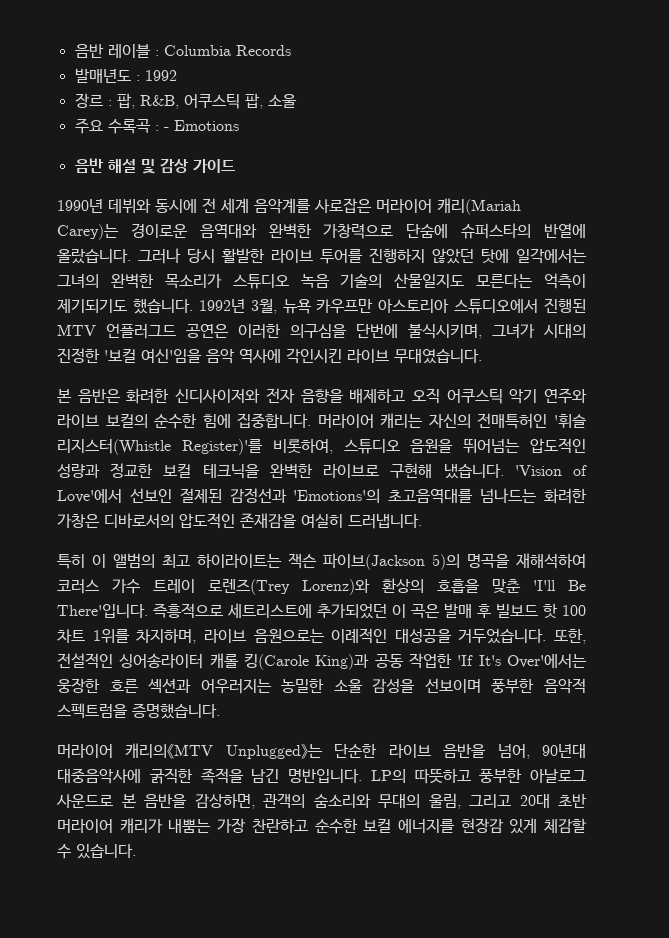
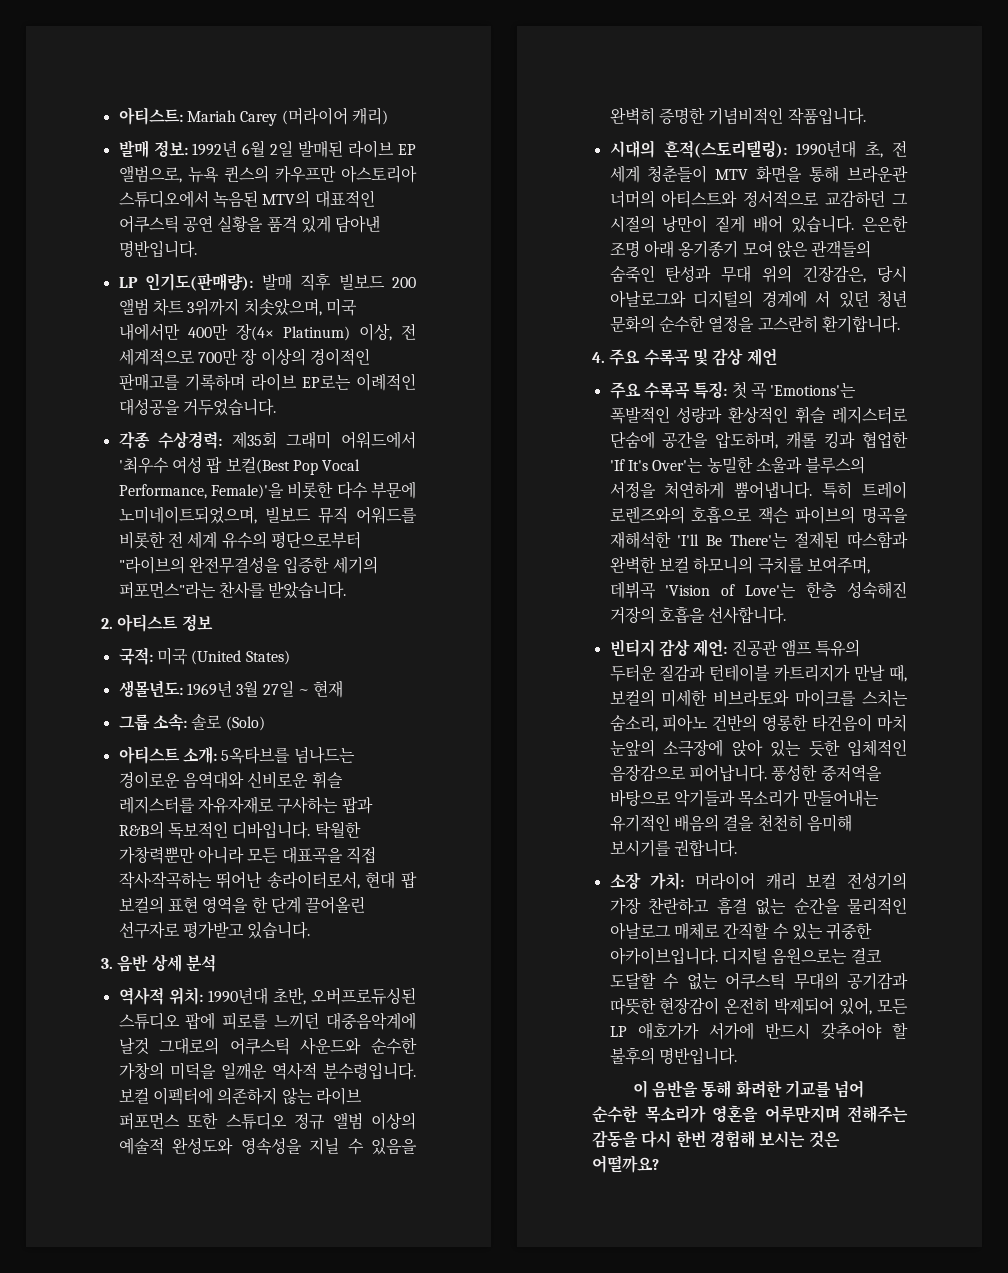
- 음반 레이블 : Columbia Records
- 발매년도 : 1992
- 장르 : 팝, R&B, 어쿠스틱 팝, 소울
- 주요 수록곡 : - Emotions
- 음반 해설 및 감상 가이드
- 1990년 데뷔와 동시에 전 세계 음악계를 사로잡은 머라이어 캐리(Mariah Carey)는 경이로운 음역대와 완벽한 가창력으로 단숨에 슈퍼스타의 반열에 올랐습니다. 그러나 당시 활발한 라이브 투어를 진행하지 않았던 탓에 일각에서는 그녀의 완벽한 목소리가 스튜디오 녹음 기술의 산물일지도 모른다는 억측이 제기되기도 했습니다. 1992년 3월, 뉴욕 카우프만 아스토리아 스튜디오에서 진행된 MTV 언플러그드 공연은 이러한 의구심을 단번에 불식시키며, 그녀가 시대의 진정한 '보컬 여신'임을 음악 역사에 각인시킨 라이브 무대였습니다.
- 본 음반은 화려한 신디사이저와 전자 음향을 배제하고 오직 어쿠스틱 악기 연주와 라이브 보컬의 순수한 힘에 집중합니다. 머라이어 캐리는 자신의 전매특허인 '휘슬 리지스터(Whistle Register)'를 비롯하여, 스튜디오 음원을 뛰어넘는 압도적인 성량과 정교한 보컬 테크닉을 완벽한 라이브로 구현해 냈습니다. 'Vision of Love'에서 선보인 절제된 감정선과 'Emotions'의 초고음역대를 넘나드는 화려한 가창은 디바로서의 압도적인 존재감을 여실히 드러냅니다.
- 특히 이 앨범의 최고 하이라이트는 잭슨 파이브(Jackson 5)의 명곡을 재해석하여 코러스 가수 트레이 로렌즈(Trey Lorenz)와 환상의 호흡을 맞춘 'I'll Be There'입니다. 즉흥적으로 세트리스트에 추가되었던 이 곡은 발매 후 빌보드 핫 100 차트 1위를 차지하며, 라이브 음원으로는 이례적인 대성공을 거두었습니다. 또한, 전설적인 싱어송라이터 캐롤 킹(Carole King)과 공동 작업한 'If It's Over'에서는 웅장한 호른 섹션과 어우러지는 농밀한 소울 감성을 선보이며 풍부한 음악적 스펙트럼을 증명했습니다.
- 머라이어 캐리의《MTV Unplugged》는 단순한 라이브 음반을 넘어, 90년대 대중음악사에 굵직한 족적을 남긴 명반입니다. LP의 따뜻하고 풍부한 아날로그 사운드로 본 음반을 감상하면, 관객의 숨소리와 무대의 울림, 그리고 20대 초반 머라이어 캐리가 내뿜는 가장 찬란하고 순수한 보컬 에너지를 현장감 있게 체감할 수 있습니다.
+ 아티스트: Mariah Carey (머라이어 캐리)
+ 발매 정보: 1992년 6월 2일 발매된 라이브 EP 앨범으로, 뉴욕 퀸스의 카우프만 아스토리아 스튜디오에서 녹음된 MTV의 대표적인 어쿠스틱 공연 실황을 품격 있게 담아낸 명반입니다.
+ LP 인기도(판매량): 발매 직후 빌보드 200 앨범 차트 3위까지 치솟았으며, 미국 내에서만 400만 장(4× Platinum) 이상, 전 세계적으로 700만 장 이상의 경이적인 판매고를 기록하며 라이브 EP로는 이례적인 대성공을 거두었습니다.
+ 각종 수상경력: 제35회 그래미 어워드에서 '최우수 여성 팝 보컬(Best Pop Vocal Performance, Female)'을 비롯한 다수 부문에 노미네이트되었으며, 빌보드 뮤직 어워드를 비롯한 전 세계 유수의 평단으로부터 "라이브의 완전무결성을 입증한 세기의 퍼포먼스"라는 찬사를 받았습니다.
+ 2. 아티스트 정보
+ 국적: 미국 (United States)
+ 생몰년도: 1969년 3월 27일 ~ 현재
+ 그룹 소속: 솔로 (Solo)
+ 아티스트 소개: 5옥타브를 넘나드는 경이로운 음역대와 신비로운 휘슬 레지스터를 자유자재로 구사하는 팝과 R&B의 독보적인 디바입니다. 탁월한 가창력뿐만 아니라 모든 대표곡을 직접 작사·작곡하는 뛰어난 송라이터로서, 현대 팝 보컬의 표현 영역을 한 단계 끌어올린 선구자로 평가받고 있습니다.
+ 3. 음반 상세 분석
+ 역사적 위치: 1990년대 초반, 오버프로듀싱된 스튜디오 팝에 피로를 느끼던 대중음악계에 날것 그대로의 어쿠스틱 사운드와 순수한 가창의 미덕을 일깨운 역사적 분수령입니다. 보컬 이펙터에 의존하지 않는 라이브 퍼포먼스 또한 스튜디오 정규 앨범 이상의 예술적 완성도와 영속성을 지닐 수 있음을 완벽히 증명한 기념비적인 작품입니다.
+ 시대의 흔적(스토리텔링): 1990년대 초, 전 세계 청춘들이 MTV 화면을 통해 브라운관 너머의 아티스트와 정서적으로 교감하던 그 시절의 낭만이 짙게 배어 있습니다. 은은한 조명 아래 옹기종기 모여 앉은 관객들의 숨죽인 탄성과 무대 위의 긴장감은, 당시 아날로그와 디지털의 경계에 서 있던 청년 문화의 순수한 열정을 고스란히 환기합니다.
+ 4. 주요 수록곡 및 감상 제언
+ 주요 수록곡 특징: 첫 곡 'Emotions'는 폭발적인 성량과 환상적인 휘슬 레지스터로 단숨에 공간을 압도하며, 캐롤 킹과 협업한 'If It's Over'는 농밀한 소울과 블루스의 서정을 처연하게 뿜어냅니다. 특히 트레이 로렌즈와의 호흡으로 잭슨 파이브의 명곡을 재해석한 'I'll Be There'는 절제된 따스함과 완벽한 보컬 하모니의 극치를 보여주며, 데뷔곡 'Vision of Love'는 한층 성숙해진 거장의 호흡을 선사합니다.
+ 빈티지 감상 제언: 진공관 앰프 특유의 두터운 질감과 턴테이블 카트리지가 만날 때, 보컬의 미세한 비브라토와 마이크를 스치는 숨소리, 피아노 건반의 영롱한 타건음이 마치 눈앞의 소극장에 앉아 있는 듯한 입체적인 음장감으로 피어납니다. 풍성한 중저역을 바탕으로 악기들과 목소리가 만들어내는 유기적인 배음의 결을 천천히 음미해 보시기를 권합니다.
+ 소장 가치: 머라이어 캐리 보컬 전성기의 가장 찬란하고 흠결 없는 순간을 물리적인 아날로그 매체로 간직할 수 있는 귀중한 아카이브입니다. 디지털 음원으로는 결코 도달할 수 없는 어쿠스틱 무대의 공기감과 따뜻한 현장감이 온전히 박제되어 있어, 모든 LP 애호가가 서가에 반드시 갖추어야 할 불후의 명반입니다.
+ 이 음반을 통해 화려한 기교를 넘어 순수한 목소리가 영혼을 어루만지며 전해주는 감동을 다시 한번 경험해 보시는 것은 어떨까요?

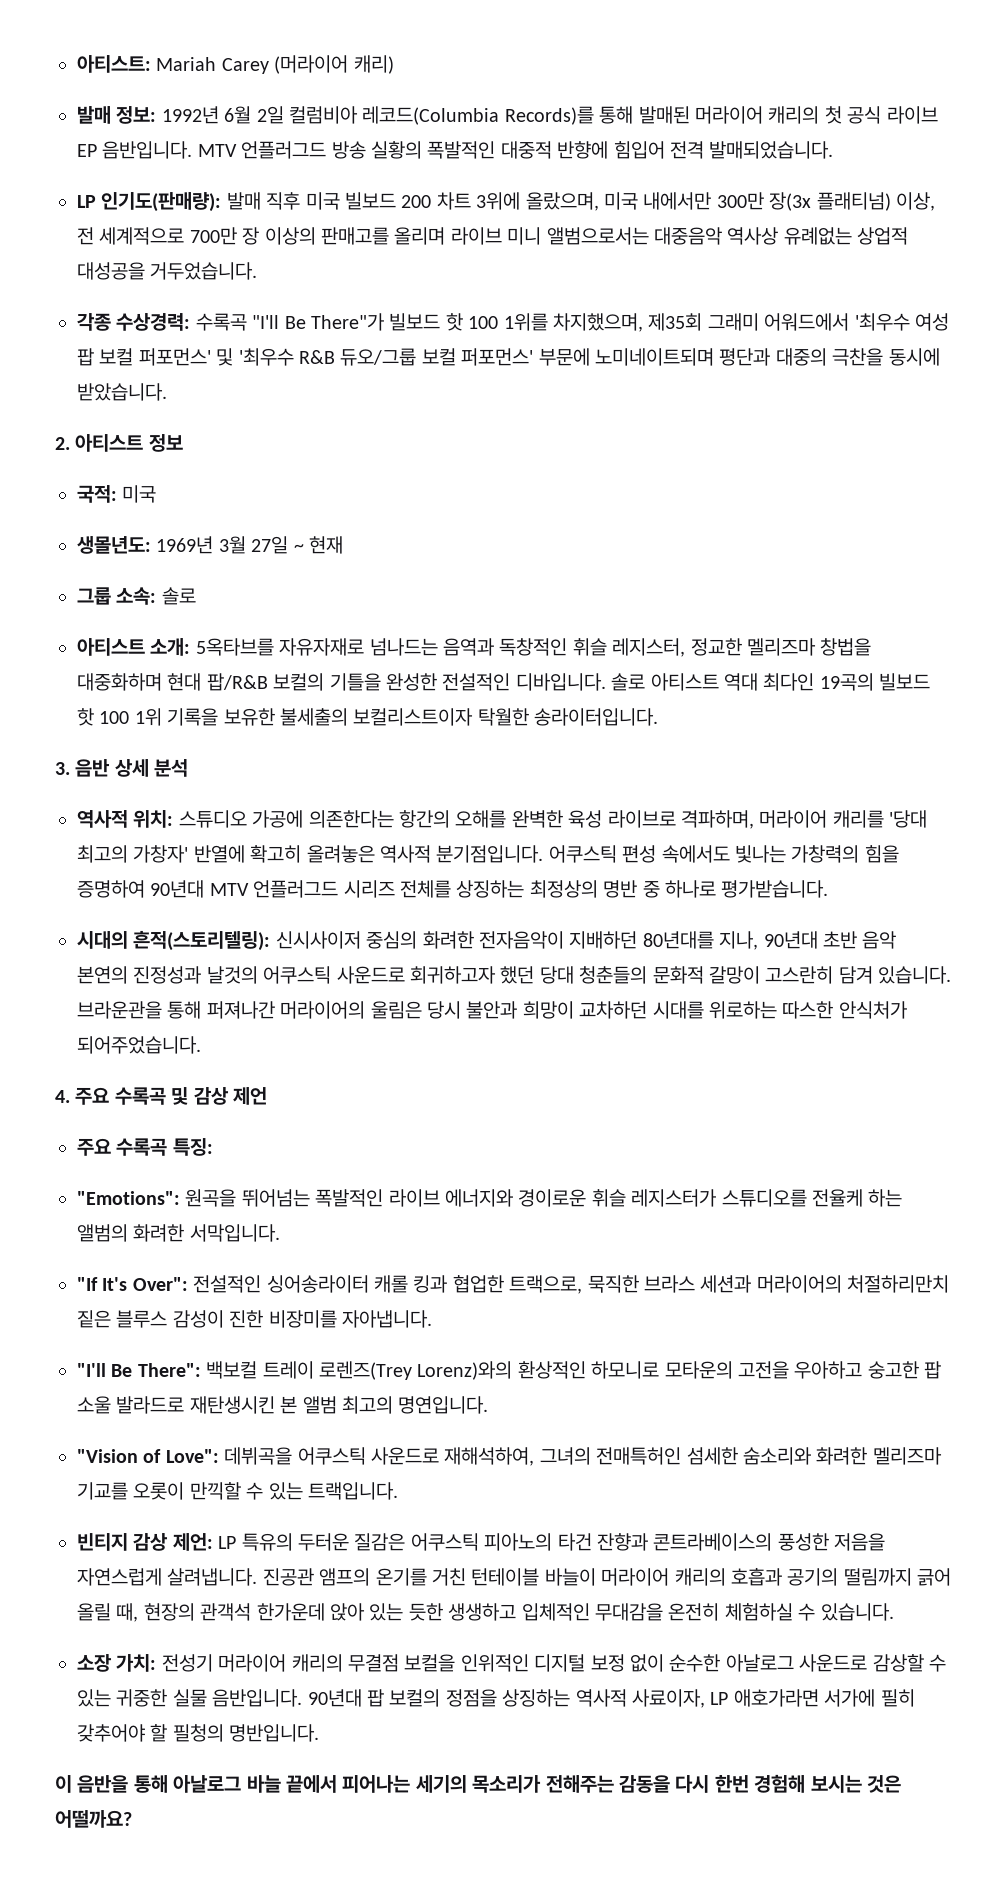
- 발매 정보: 1992년 6월 2일 발매된 라이브 EP 앨범으로, 뉴욕 퀸스의 카우프만 아스토리아 스튜디오에서 녹음된 MTV의 대표적인 어쿠스틱 공연 실황을 품격 있게 담아낸 명반입니다.
+ 발매 정보: 1992년 6월 2일 컬럼비아 레코드(Columbia Records)를 통해 발매된 머라이어 캐리의 첫 공식 라이브 EP 음반입니다. MTV 언플러그드 방송 실황의 폭발적인 대중적 반향에 힘입어 전격 발매되었습니다.
- LP 인기도(판매량): 발매 직후 빌보드 200 앨범 차트 3위까지 치솟았으며, 미국 내에서만 400만 장(4× Platinum) 이상, 전 세계적으로 700만 장 이상의 경이적인 판매고를 기록하며 라이브 EP로는 이례적인 대성공을 거두었습니다.
- 각종 수상경력: 제35회 그래미 어워드에서 '최우수 여성 팝 보컬(Best Pop Vocal Performance, Female)'을 비롯한 다수 부문에 노미네이트되었으며, 빌보드 뮤직 어워드를 비롯한 전 세계 유수의 평단으로부터 "라이브의 완전무결성을 입증한 세기의 퍼포먼스"라는 찬사를 받았습니다.
+ LP 인기도(판매량): 발매 직후 미국 빌보드 200 차트 3위에 올랐으며, 미국 내에서만 300만 장(3x 플래티넘) 이상, 전 세계적으로 700만 장 이상의 판매고를 올리며 라이브 미니 앨범으로서는 대중음악 역사상 유례없는 상업적 대성공을 거두었습니다.
+ 각종 수상경력: 수록곡 "I'll Be There"가 빌보드 핫 100 1위를 차지했으며, 제35회 그래미 어워드에서 '최우수 여성 팝 보컬 퍼포먼스' 및 '최우수 R&B 듀오/그룹 보컬 퍼포먼스' 부문에 노미네이트되며 평단과 대중의 극찬을 동시에 받았습니다.
- 국적: 미국 (United States)
+ 국적: 미국
- 그룹 소속: 솔로 (Solo)
+ 그룹 소속: 솔로
- 아티스트 소개: 5옥타브를 넘나드는 경이로운 음역대와 신비로운 휘슬 레지스터를 자유자재로 구사하는 팝과 R&B의 독보적인 디바입니다. 탁월한 가창력뿐만 아니라 모든 대표곡을 직접 작사·작곡하는 뛰어난 송라이터로서, 현대 팝 보컬의 표현 영역을 한 단계 끌어올린 선구자로 평가받고 있습니다.
+ 아티스트 소개: 5옥타브를 자유자재로 넘나드는 음역과 독창적인 휘슬 레지스터, 정교한 멜리즈마 창법을 대중화하며 현대 팝/R&B 보컬의 기틀을 완성한 전설적인 디바입니다. 솔로 아티스트 역대 최다인 19곡의 빌보드 핫 100 1위 기록을 보유한 불세출의 보컬리스트이자 탁월한 송라이터입니다.
- 역사적 위치: 1990년대 초반, 오버프로듀싱된 스튜디오 팝에 피로를 느끼던 대중음악계에 날것 그대로의 어쿠스틱 사운드와 순수한 가창의 미덕을 일깨운 역사적 분수령입니다. 보컬 이펙터에 의존하지 않는 라이브 퍼포먼스 또한 스튜디오 정규 앨범 이상의 예술적 완성도와 영속성을 지닐 수 있음을 완벽히 증명한 기념비적인 작품입니다.
- 시대의 흔적(스토리텔링): 1990년대 초, 전 세계 청춘들이 MTV 화면을 통해 브라운관 너머의 아티스트와 정서적으로 교감하던 그 시절의 낭만이 짙게 배어 있습니다. 은은한 조명 아래 옹기종기 모여 앉은 관객들의 숨죽인 탄성과 무대 위의 긴장감은, 당시 아날로그와 디지털의 경계에 서 있던 청년 문화의 순수한 열정을 고스란히 환기합니다.
+ 역사적 위치: 스튜디오 가공에 의존한다는 항간의 오해를 완벽한 육성 라이브로 격파하며, 머라이어 캐리를 '당대 최고의 가창자' 반열에 확고히 올려놓은 역사적 분기점입니다. 어쿠스틱 편성 속에서도 빛나는 가창력의 힘을 증명하여 90년대 MTV 언플러그드 시리즈 전체를 상징하는 최정상의 명반 중 하나로 평가받습니다.
+ 시대의 흔적(스토리텔링): 신시사이저 중심의 화려한 전자음악이 지배하던 80년대를 지나, 90년대 초반 음악 본연의 진정성과 날것의 어쿠스틱 사운드로 회귀하고자 했던 당대 청춘들의 문화적 갈망이 고스란히 담겨 있습니다. 브라운관을 통해 퍼져나간 머라이어의 울림은 당시 불안과 희망이 교차하던 시대를 위로하는 따스한 안식처가 되어주었습니다.
- 주요 수록곡 특징: 첫 곡 'Emotions'는 폭발적인 성량과 환상적인 휘슬 레지스터로 단숨에 공간을 압도하며, 캐롤 킹과 협업한 'If It's Over'는 농밀한 소울과 블루스의 서정을 처연하게 뿜어냅니다. 특히 트레이 로렌즈와의 호흡으로 잭슨 파이브의 명곡을 재해석한 'I'll Be There'는 절제된 따스함과 완벽한 보컬 하모니의 극치를 보여주며, 데뷔곡 'Vision of Love'는 한층 성숙해진 거장의 호흡을 선사합니다.
- 빈티지 감상 제언: 진공관 앰프 특유의 두터운 질감과 턴테이블 카트리지가 만날 때, 보컬의 미세한 비브라토와 마이크를 스치는 숨소리, 피아노 건반의 영롱한 타건음이 마치 눈앞의 소극장에 앉아 있는 듯한 입체적인 음장감으로 피어납니다. 풍성한 중저역을 바탕으로 악기들과 목소리가 만들어내는 유기적인 배음의 결을 천천히 음미해 보시기를 권합니다.
- 소장 가치: 머라이어 캐리 보컬 전성기의 가장 찬란하고 흠결 없는 순간을 물리적인 아날로그 매체로 간직할 수 있는 귀중한 아카이브입니다. 디지털 음원으로는 결코 도달할 수 없는 어쿠스틱 무대의 공기감과 따뜻한 현장감이 온전히 박제되어 있어, 모든 LP 애호가가 서가에 반드시 갖추어야 할 불후의 명반입니다.
+ 주요 수록곡 특징:
+ "Emotions": 원곡을 뛰어넘는 폭발적인 라이브 에너지와 경이로운 휘슬 레지스터가 스튜디오를 전율케 하는 앨범의 화려한 서막입니다.
+ "If It's Over": 전설적인 싱어송라이터 캐롤 킹과 협업한 트랙으로, 묵직한 브라스 세션과 머라이어의 처절하리만치 짙은 블루스 감성이 진한 비장미를 자아냅니다.
+ "I'll Be There": 백보컬 트레이 로렌즈(Trey Lorenz)와의 환상적인 하모니로 모타운의 고전을 우아하고 숭고한 팝 소울 발라드로 재탄생시킨 본 앨범 최고의 명연입니다.
+ "Vision of Love": 데뷔곡을 어쿠스틱 사운드로 재해석하여, 그녀의 전매특허인 섬세한 숨소리와 화려한 멜리즈마 기교를 오롯이 만끽할 수 있는 트랙입니다.
+ 빈티지 감상 제언: LP 특유의 두터운 질감은 어쿠스틱 피아노의 타건 잔향과 콘트라베이스의 풍성한 저음을 자연스럽게 살려냅니다. 진공관 앰프의 온기를 거친 턴테이블 바늘이 머라이어 캐리의 호흡과 공기의 떨림까지 긁어 올릴 때, 현장의 관객석 한가운데 앉아 있는 듯한 생생하고 입체적인 무대감을 온전히 체험하실 수 있습니다.
+ 소장 가치: 전성기 머라이어 캐리의 무결점 보컬을 인위적인 디지털 보정 없이 순수한 아날로그 사운드로 감상할 수 있는 귀중한 실물 음반입니다. 90년대 팝 보컬의 정점을 상징하는 역사적 사료이자, LP 애호가라면 서가에 필히 갖추어야 할 필청의 명반입니다.
- 이 음반을 통해 화려한 기교를 넘어 순수한 목소리가 영혼을 어루만지며 전해주는 감동을 다시 한번 경험해 보시는 것은 어떨까요?
+ 이 음반을 통해 아날로그 바늘 끝에서 피어나는 세기의 목소리가 전해주는 감동을 다시 한번 경험해 보시는 것은 어떨까요?

